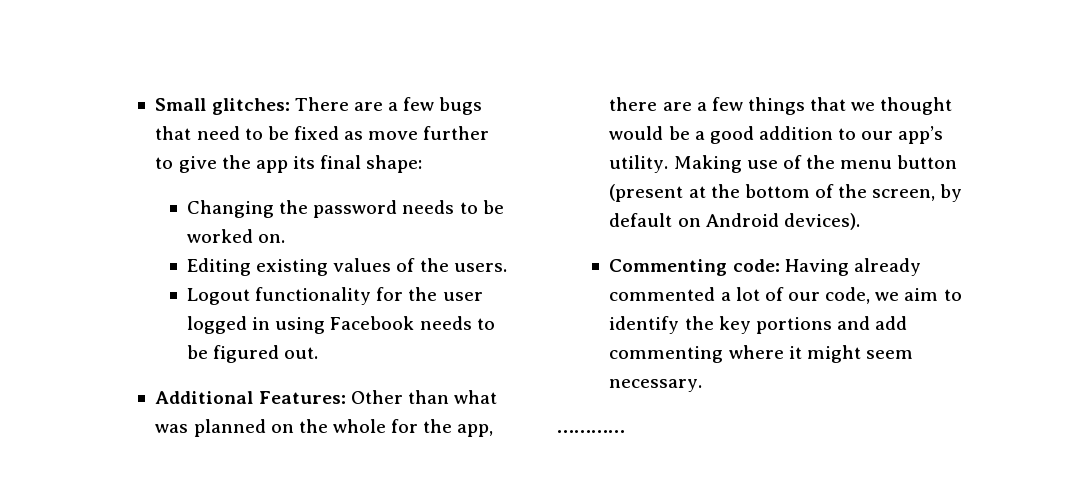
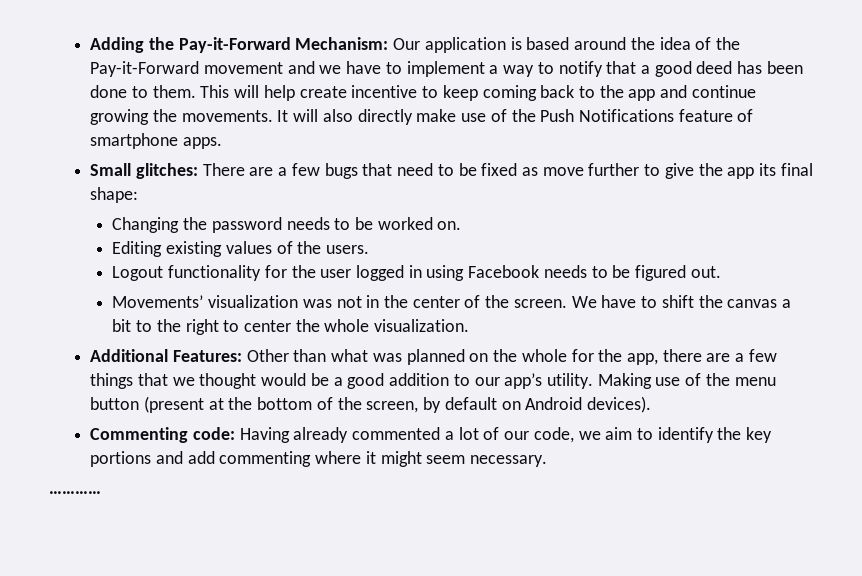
+ Adding the Pay-it-Forward Mechanism: Our application is based around the idea of the Pay-it-Forward movement and we have to implement a way to notify that a good deed has been done to them. This will help create incentive to keep coming back to the app and continue growing the movements. It will also directly make use of the Push Notifications feature of smartphone apps.
+ Movements’ visualization was not in the center of the screen. We have to shift the canvas a bit to the right to center the whole visualization.

